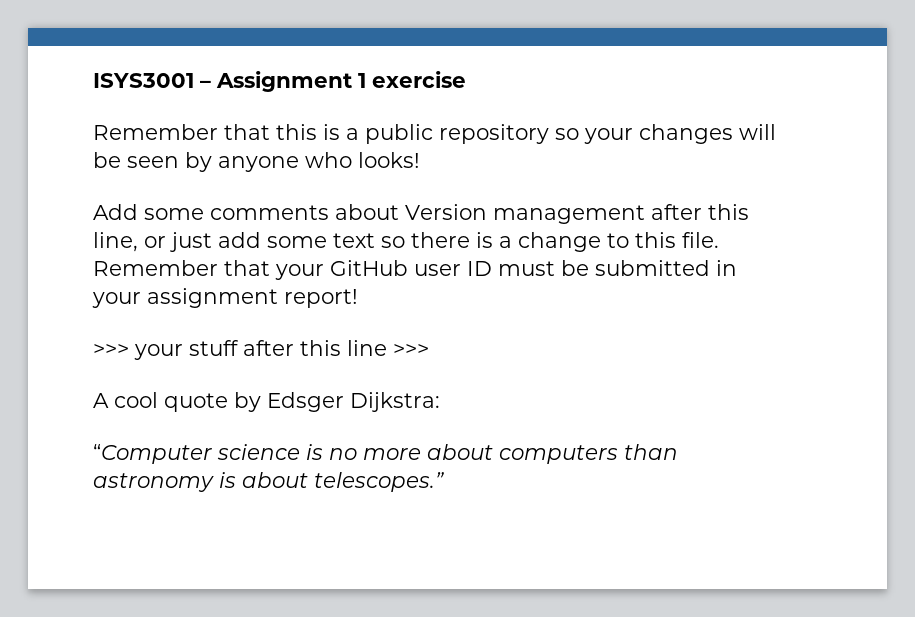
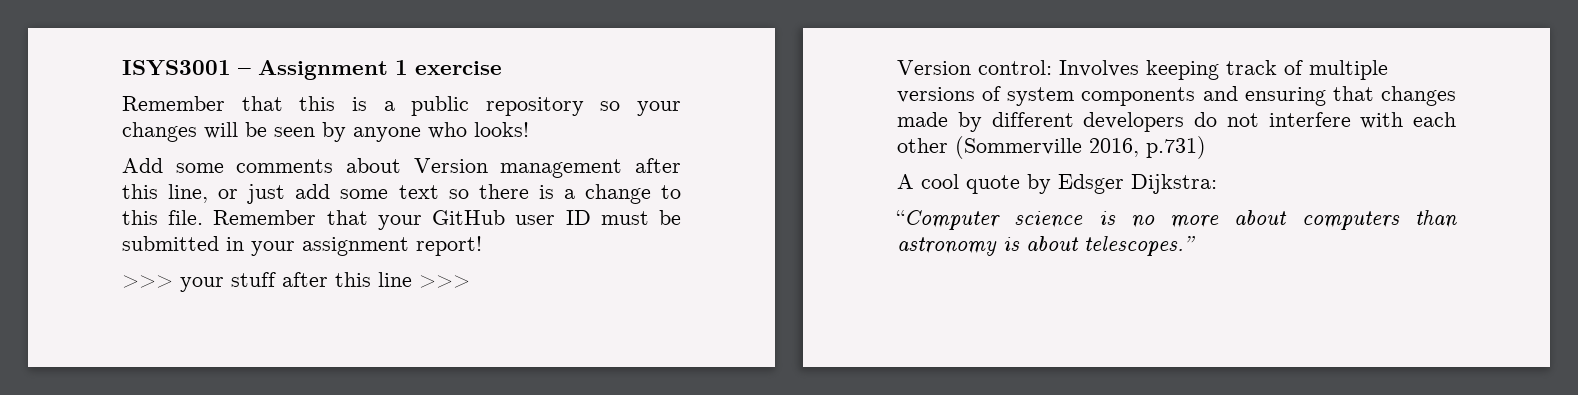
+ Version control: Involves keeping track of multiple versions of system components and ensuring that changes made by different developers do not interfere with each other (Sommerville 2016, p.731)

